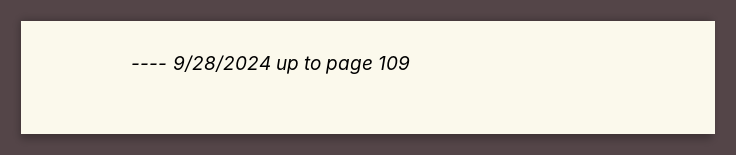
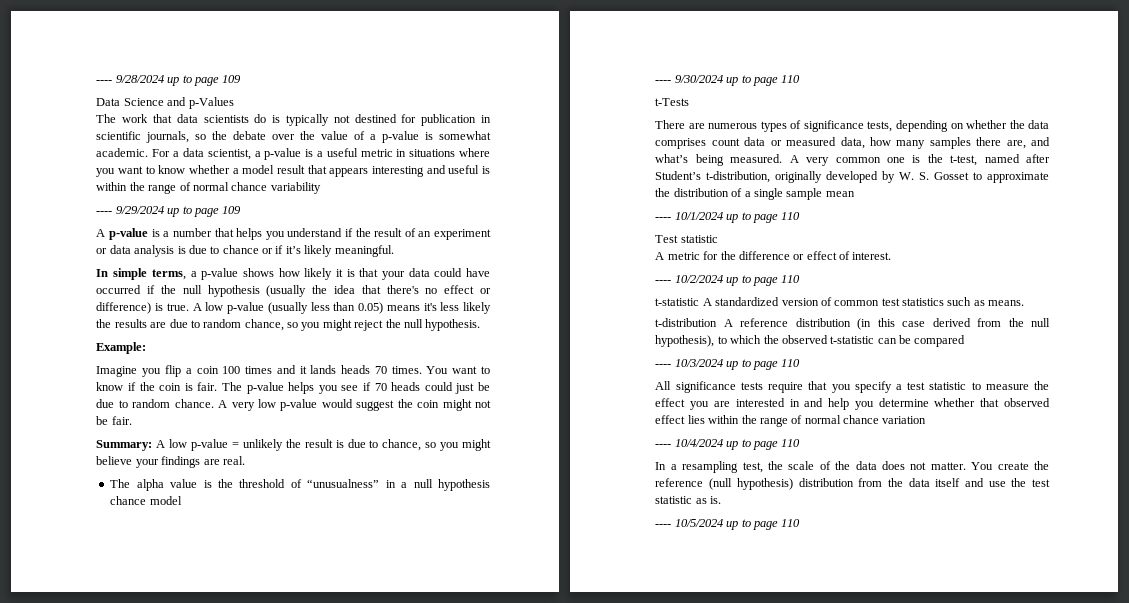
+ Data Science and p-Values
+ The work that data scientists do is typically not destined for publication in scientific journals, so the debate over the value of a p-value is somewhat academic. For a data scientist, a p-value is a useful metric in situations where you want to know whether a model result that appears interesting and useful is within the range of normal chance variability
+ ---- 9/29/2024 up to page 109
+ A p-value is a number that helps you understand if the result of an experiment or data analysis is due to chance or if it’s likely meaningful.
+ In simple terms, a p-value shows how likely it is that your data could have occurred if the null hypothesis (usually the idea that there's no effect or difference) is true. A low p-value (usually less than 0.05) means it's less likely the results are due to random chance, so you might reject the null hypothesis.
+ Example:
+ Imagine you flip a coin 100 times and it lands heads 70 times. You want to know if the coin is fair. The p-value helps you see if 70 heads could just be due to random chance. A very low p-value would suggest the coin might not be fair.
+ Summary: A low p-value = unlikely the result is due to chance, so you might believe your findings are real.
+ The alpha value is the threshold of “unusualness” in a null hypothesis chance model
+ ---- 9/30/2024 up to page 110
+ t-Tests
+ There are numerous types of significance tests, depending on whether the data comprises count data or measured data, how many samples there are, and what’s being measured. A very common one is the t-test, named after Student’s t-distribution, originally developed by W. S. Gosset to approximate the distribution of a single sample mean
+ ---- 10/1/2024 up to page 110
+ Test statistic
+ A metric for the difference or effect of interest.
+ ---- 10/2/2024 up to page 110
+ t-statistic A standardized version of common test statistics such as means.
+ t-distribution A reference distribution (in this case derived from the null hypothesis), to which the observed t-statistic can be compared
+ ---- 10/3/2024 up to page 110
+ All significance tests require that you specify a test statistic to measure the effect you are interested in and help you determine whether that observed effect lies within the range of normal chance variation
+ ---- 10/4/2024 up to page 110
+ In a resampling test, the scale of the data does not matter. You create the reference (null hypothesis) distribution from the data itself and use the test statistic as is.
+ ---- 10/5/2024 up to page 110

